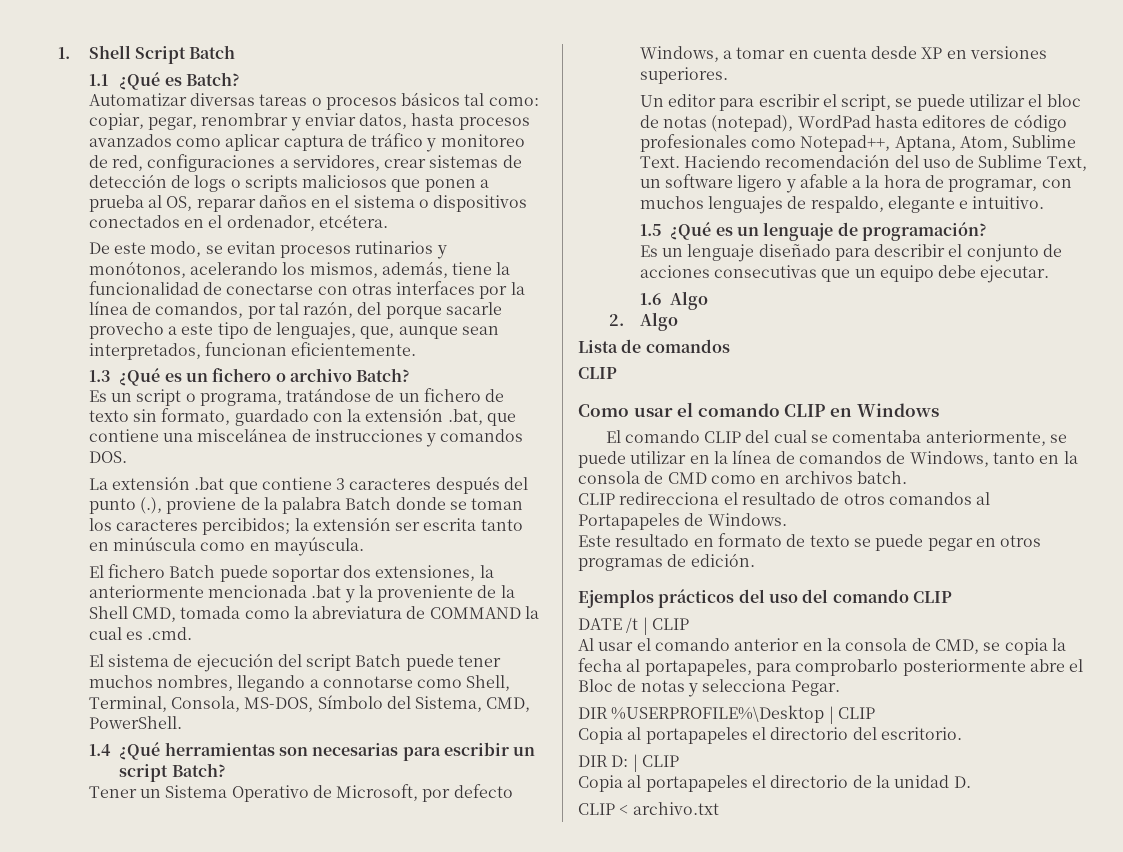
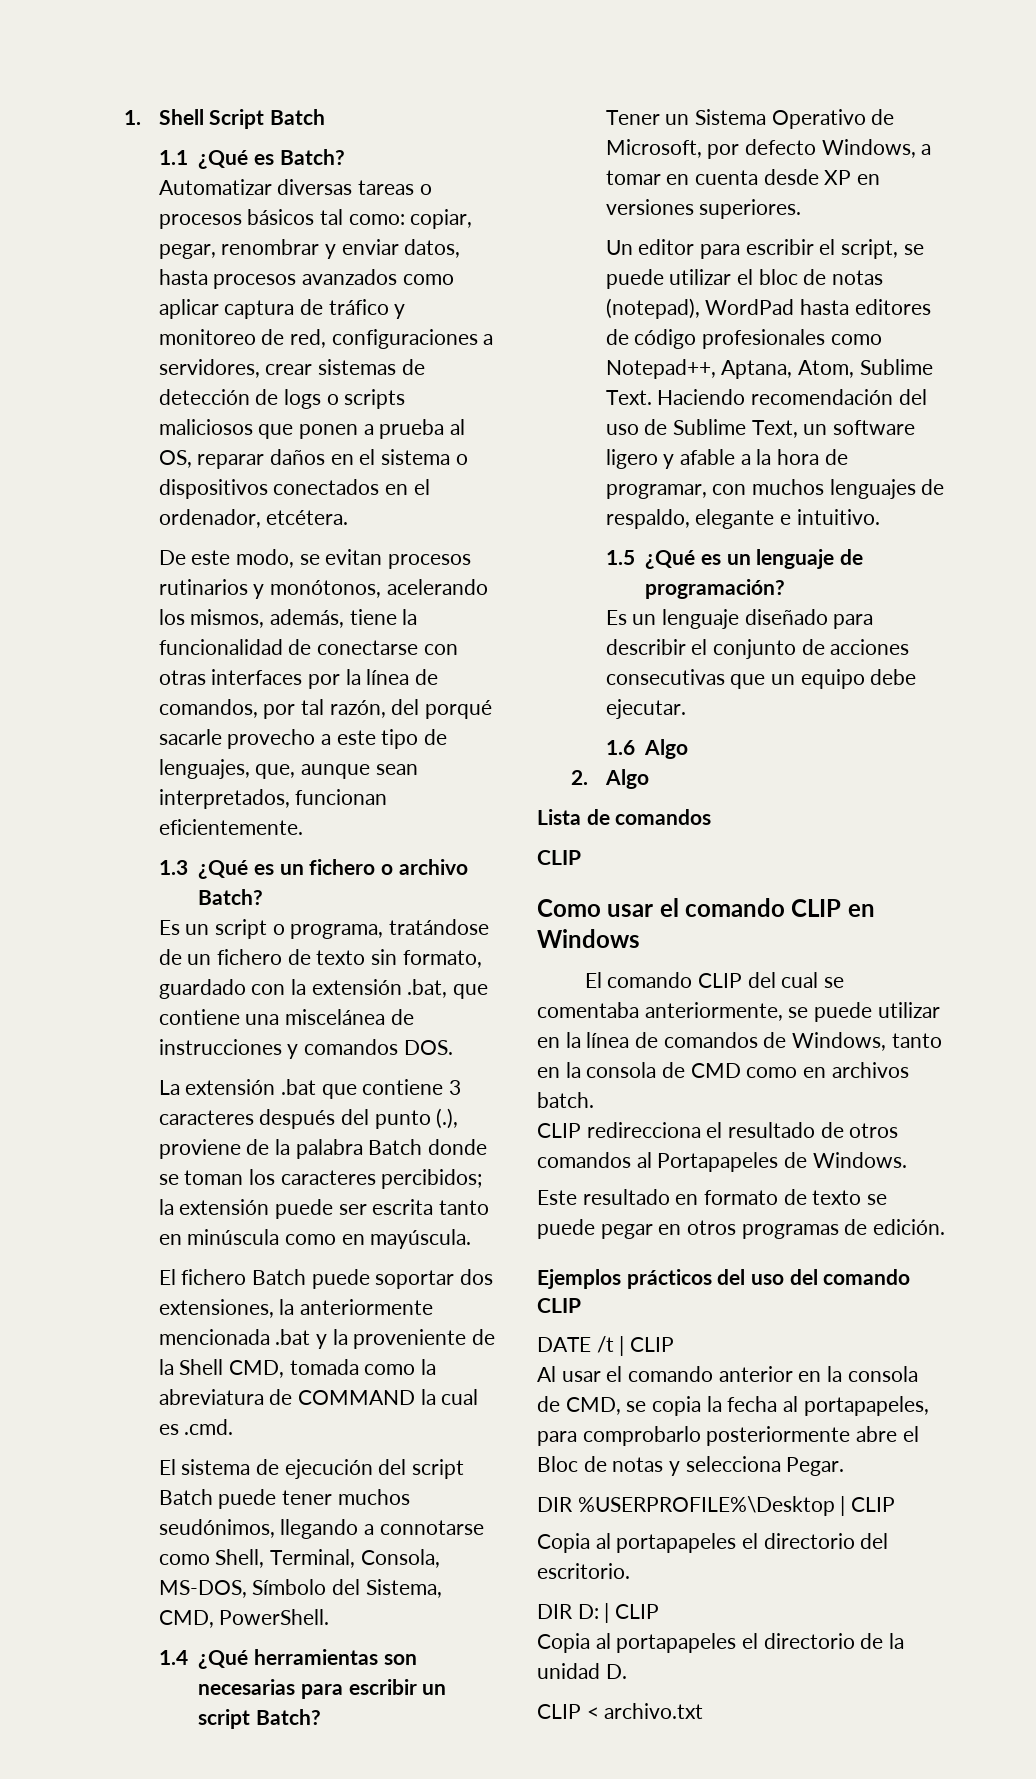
- De este modo, se evitan procesos rutinarios y monótonos, acelerando los mismos, además, tiene la funcionalidad de conectarse con otras interfaces por la línea de comandos, por tal razón, del porque sacarle provecho a este tipo de lenguajes, que, aunque sean interpretados, funcionan eficientemente.
+ De este modo, se evitan procesos rutinarios y monótonos, acelerando los mismos, además, tiene la funcionalidad de conectarse con otras interfaces por la línea de comandos, por tal razón, del porqué sacarle provecho a este tipo de lenguajes, que, aunque sean interpretados, funcionan eficientemente.
- La extensión .bat que contiene 3 caracteres después del punto (.), proviene de la palabra Batch donde se toman los caracteres percibidos; la extensión ser escrita tanto en minúscula como en mayúscula.
+ La extensión .bat que contiene 3 caracteres después del punto (.), proviene de la palabra Batch donde se toman los caracteres percibidos; la extensión puede ser escrita tanto en minúscula como en mayúscula.
- El sistema de ejecución del script Batch puede tener muchos nombres, llegando a connotarse como Shell, Terminal, Consola, MS-DOS, Símbolo del Sistema, CMD, PowerShell.
+ El sistema de ejecución del script Batch puede tener muchos seudónimos, llegando a connotarse como Shell, Terminal, Consola, MS-DOS, Símbolo del Sistema, CMD, PowerShell.

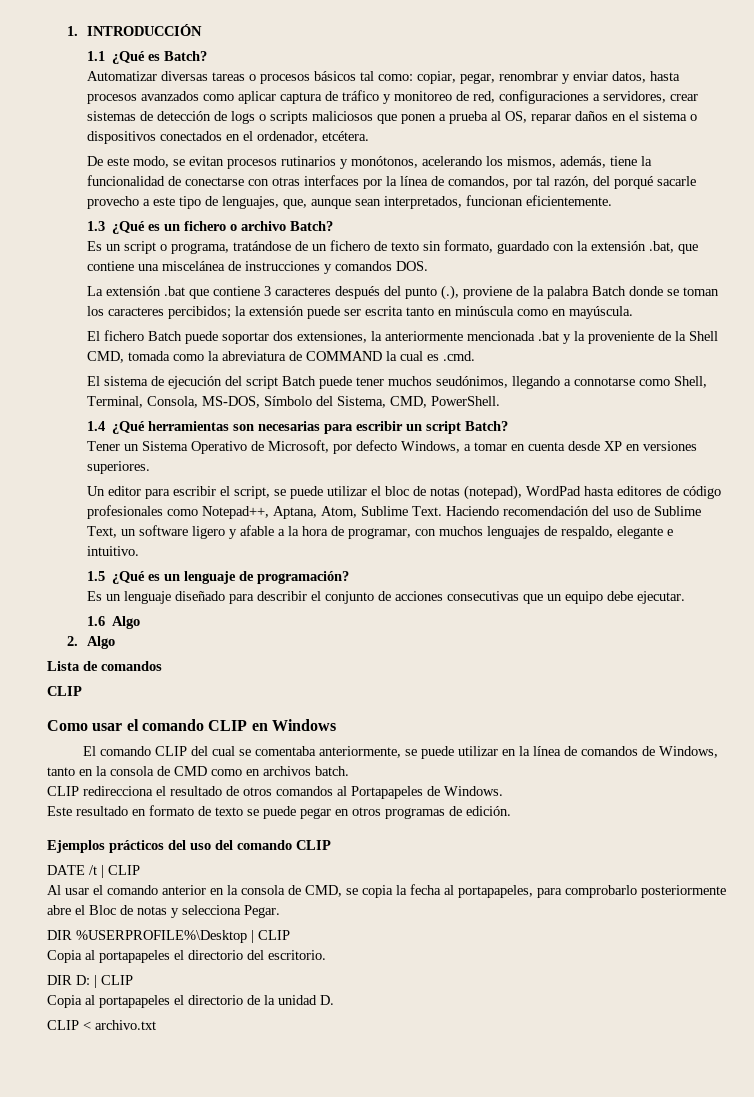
- 1. Shell Script Batch
+ 1. INTRODUCCIÓN

